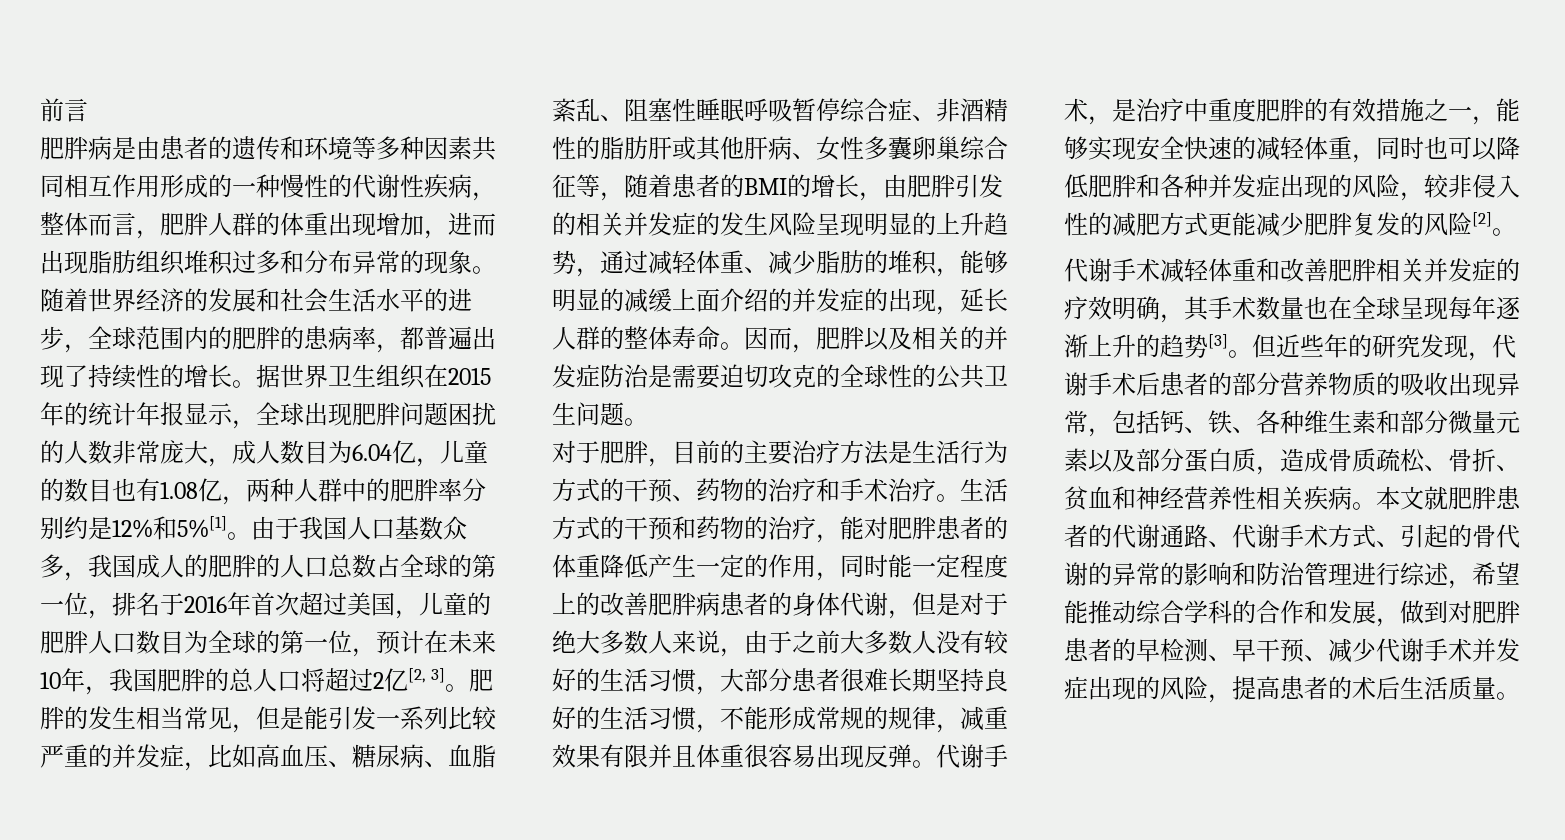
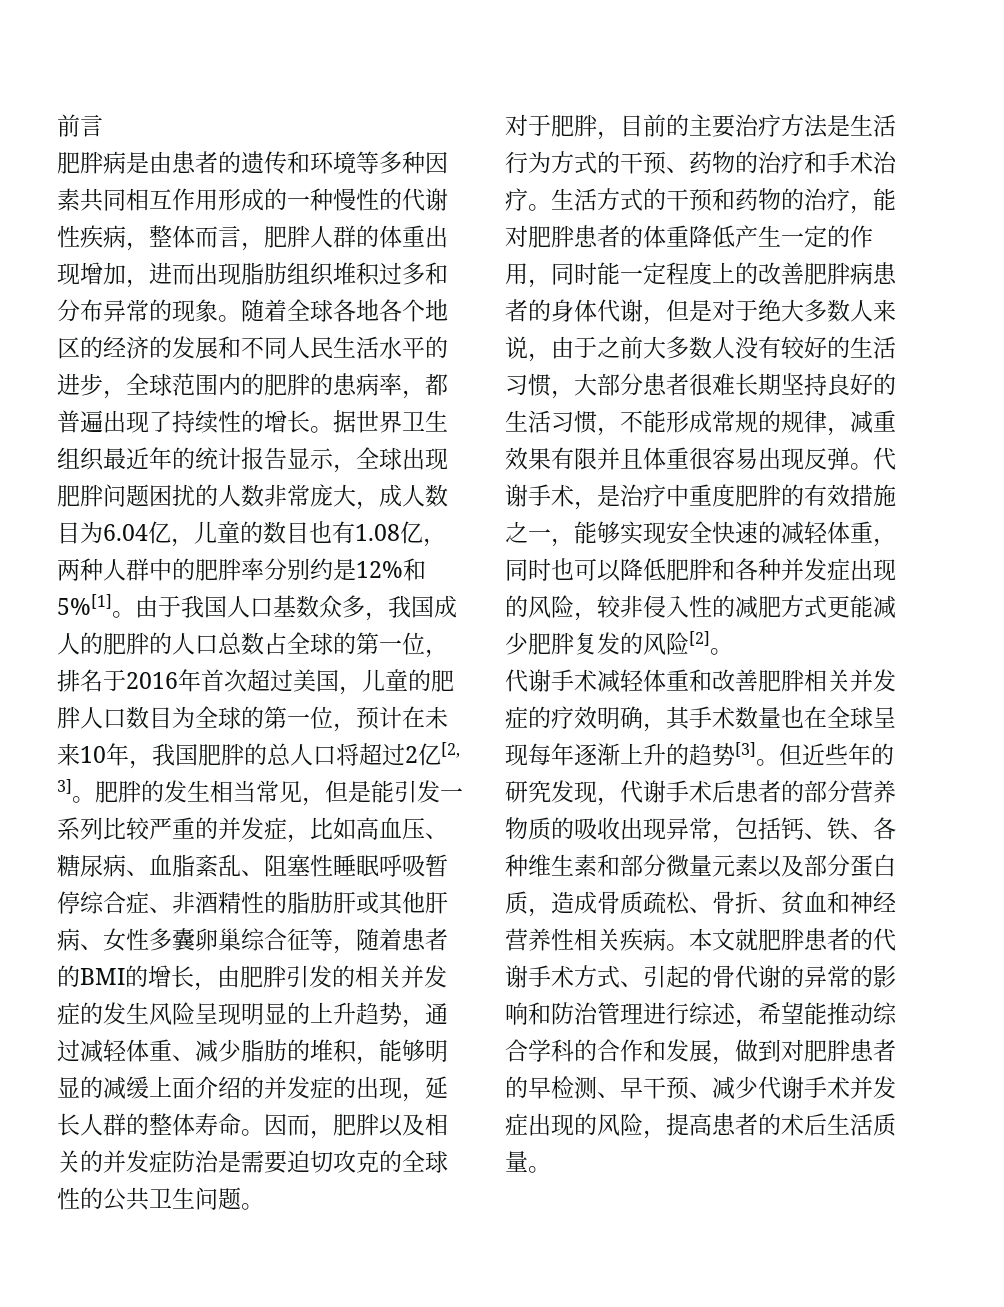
- 随着世界经济的发展和社会生活水平的进步，全球范围内的肥胖的患病率，都普遍出现了持续性的增长。
+ 随着全球各地各个地区的经济的发展和不同人民生活水平的进步，全球范围内的肥胖的患病率，都普遍出现了持续性的增长。
- 据世界卫生组织在2015年的统计年报显示，全球出现肥胖问题困扰的人数非常庞大，成人数目为6.04亿，儿童的数目也有1.08亿，两种人群中的肥胖率分别约是12%和5%[1]。
+ 据世界卫生组织最近年的统计报告显示，全球出现肥胖问题困扰的人数非常庞大，成人数目为6.04亿，儿童的数目也有1.08亿，两种人群中的肥胖率分别约是12%和5%[1]。
- 本文就肥胖患者的代谢通路、代谢手术方式、引起的骨代谢的异常的影响和防治管理进行综述，希望能推动综合学科的合作和发展，做到对肥胖患者的早检测、早干预、减少代谢手术并发症出现的风险，提高患者的术后生活质量。
+ 本文就肥胖患者的代谢手术方式、引起的骨代谢的异常的影响和防治管理进行综述，希望能推动综合学科的合作和发展，做到对肥胖患者的早检测、早干预、减少代谢手术并发症出现的风险，提高患者的术后生活质量。

